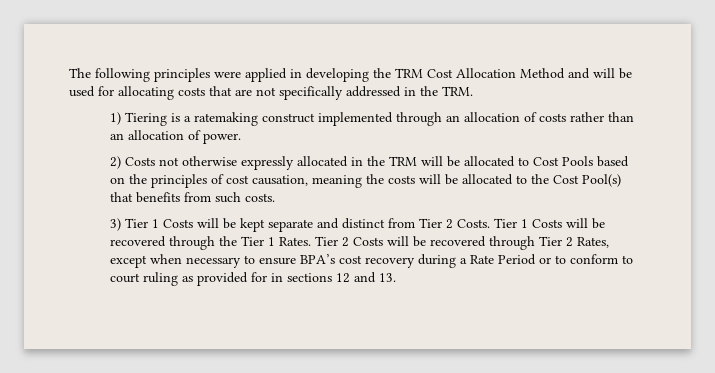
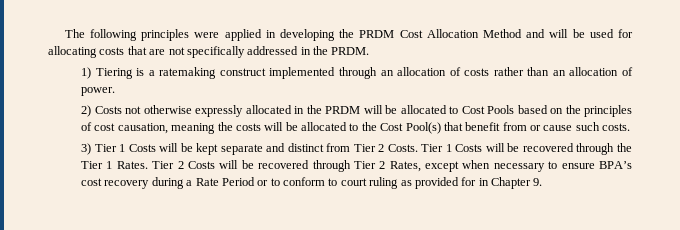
- The following principles were applied in developing the TRM Cost Allocation Method and will be used for allocating costs that are not specifically addressed in the TRM.
+ The following principles were applied in developing the PRDM Cost Allocation Method and will be used for allocating costs that are not specifically addressed in the PRDM.
- 2) Costs not otherwise expressly allocated in the TRM will be allocated to Cost Pools based on the principles of cost causation, meaning the costs will be allocated to the Cost Pool(s) that benefits from such costs.
+ 2) Costs not otherwise expressly allocated in the PRDM will be allocated to Cost Pools based on the principles of cost causation, meaning the costs will be allocated to the Cost Pool(s) that benefit from or cause such costs.
- Tier 2 Costs will be recovered through Tier 2 Rates, except when necessary to ensure BPA’s cost recovery during a Rate Period or to conform to court ruling as provided for in sections 12 and 13.
+ Tier 2 Costs will be recovered through Tier 2 Rates, except when necessary to ensure BPA’s cost recovery during a Rate Period or to conform to court ruling as provided for in Chapter 9.

